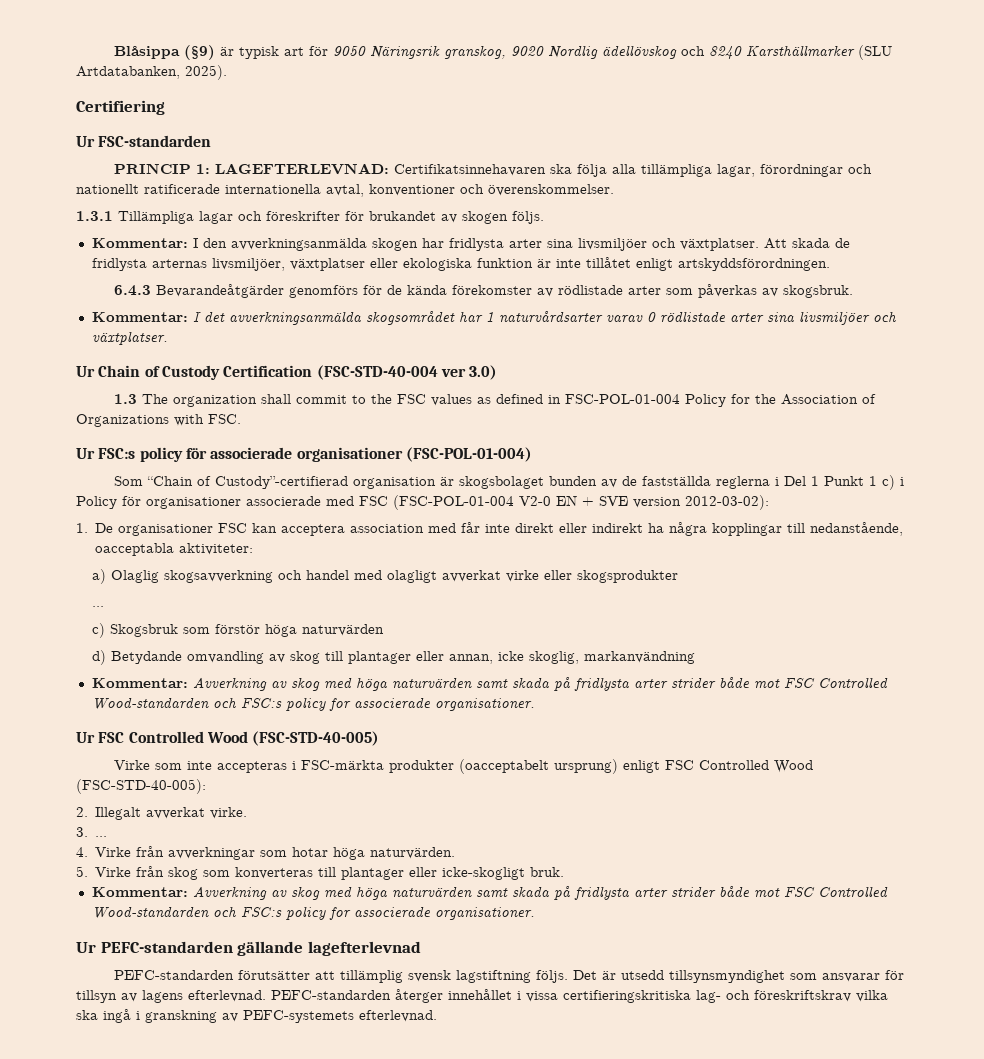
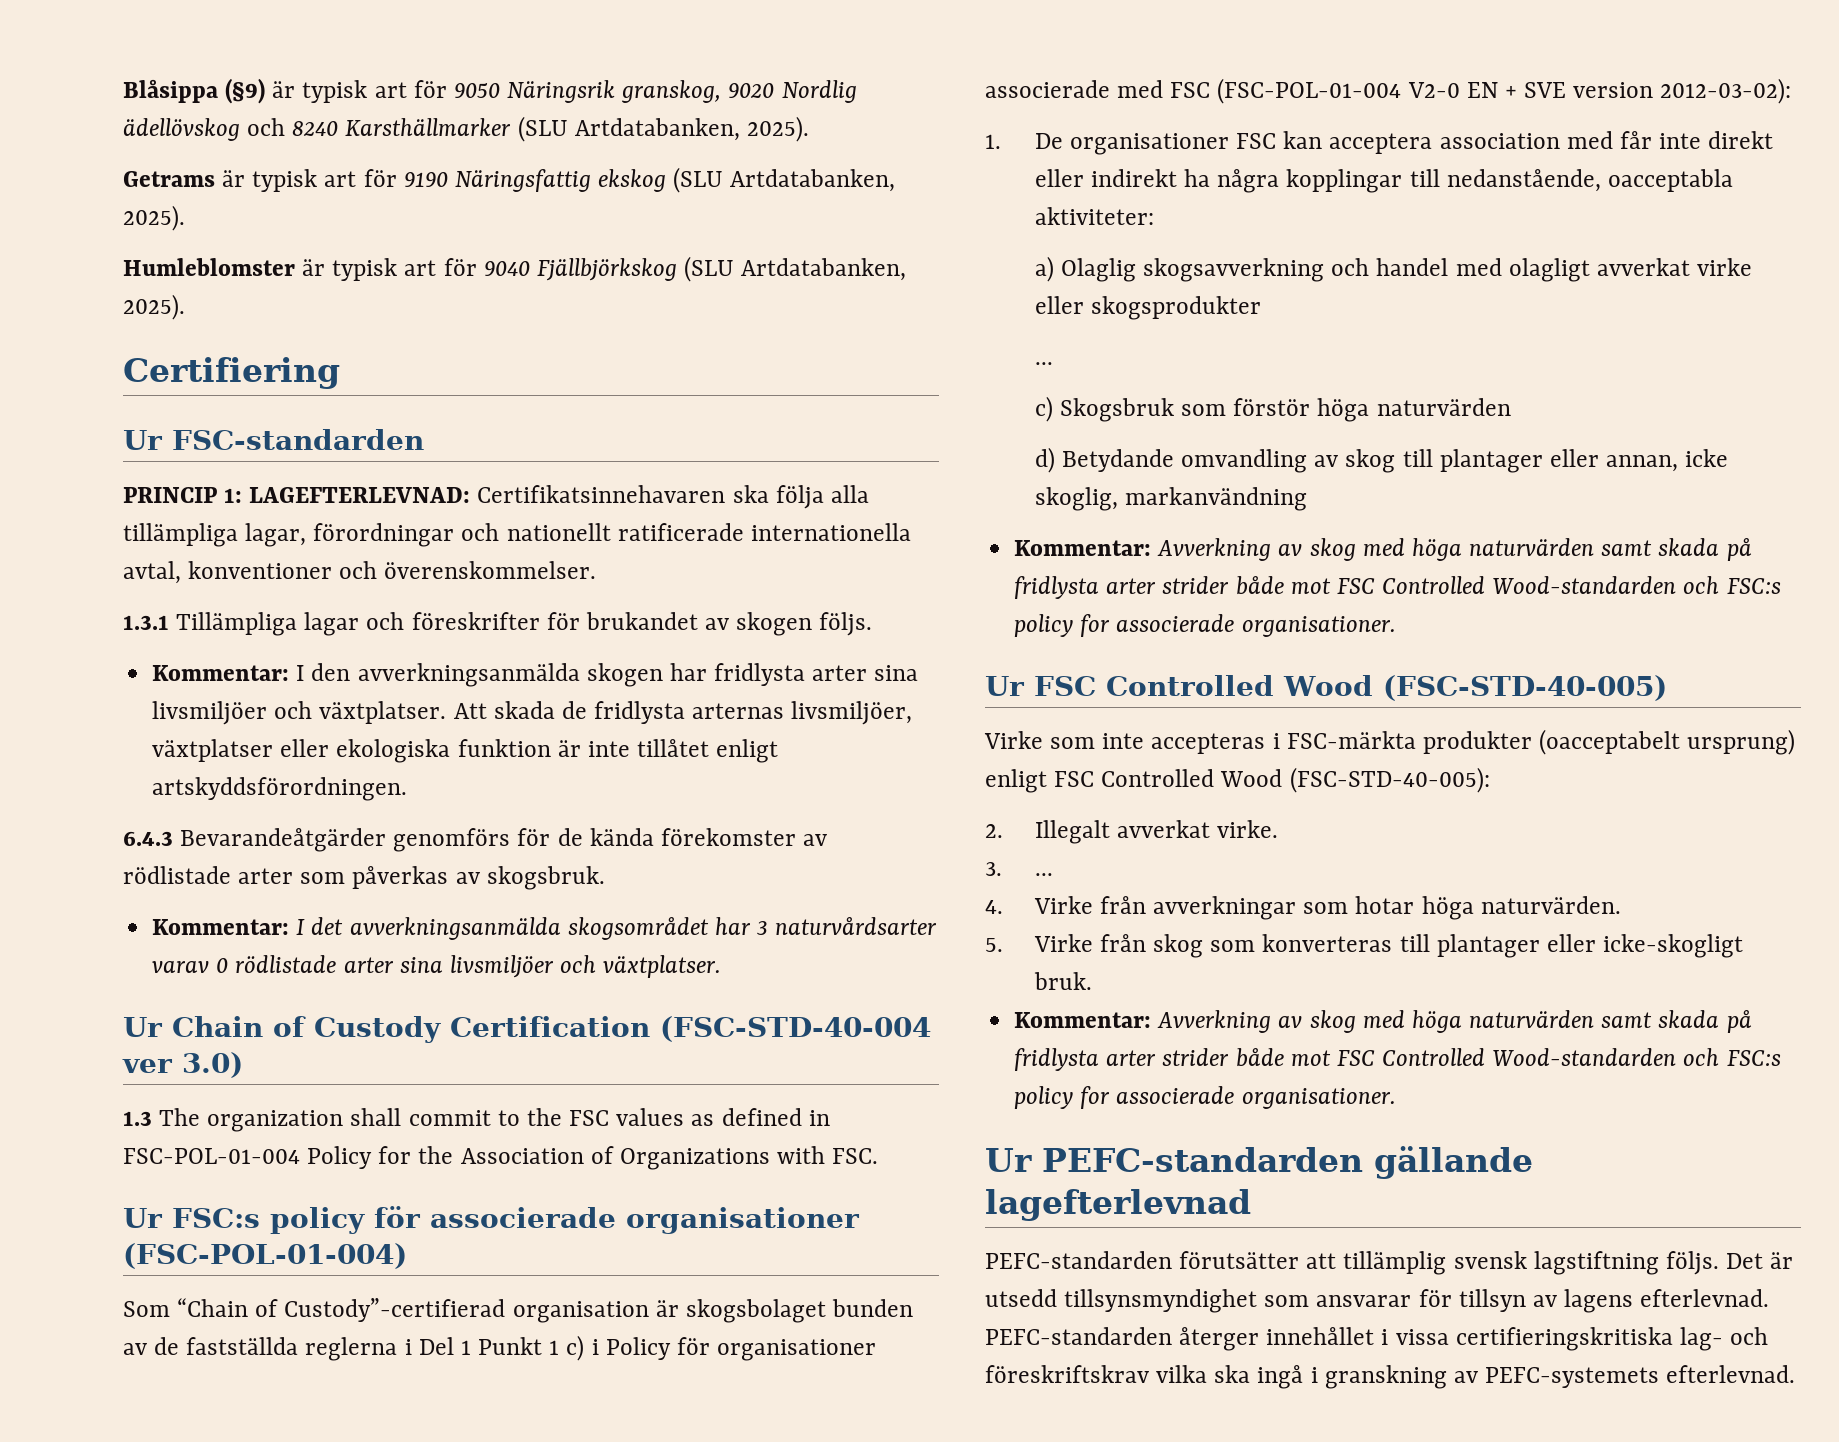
+ Getrams är typisk art för 9190 Näringsfattig ekskog (SLU Artdatabanken, 2025).
+ Humleblomster är typisk art för 9040 Fjällbjörkskog (SLU Artdatabanken, 2025).
- Kommentar: I det avverkningsanmälda skogsområdet har 1 naturvårdsarter varav 0 rödlistade arter sina livsmiljöer och växtplatser.
+ Kommentar: I det avverkningsanmälda skogsområdet har 3 naturvårdsarter varav 0 rödlistade arter sina livsmiljöer och växtplatser.

